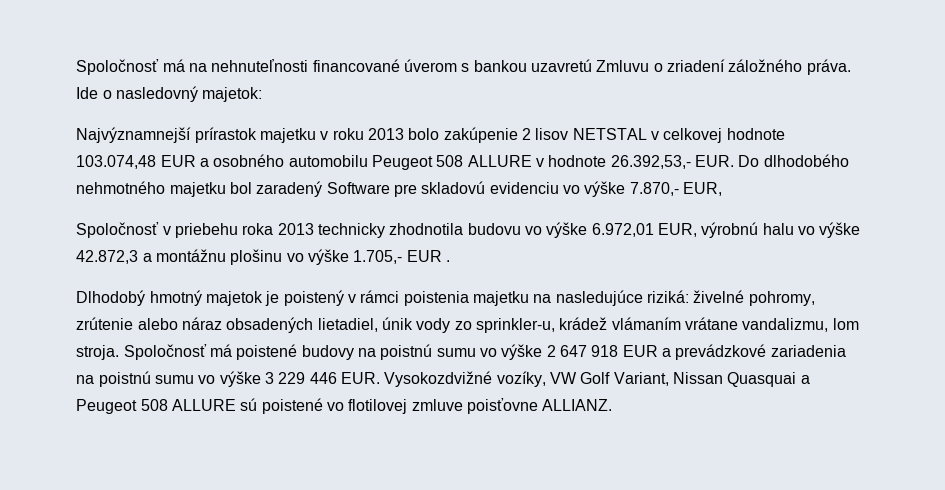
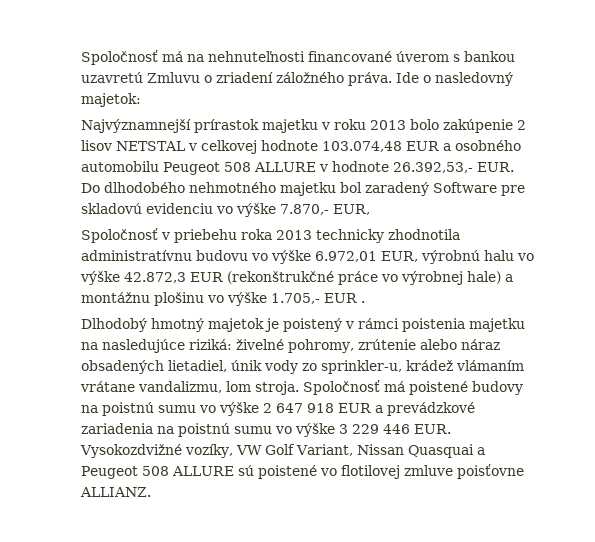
- Spoločnosť v priebehu roka 2013 technicky zhodnotila budovu vo výške 6.972,01 EUR, výrobnú halu vo výške 42.872,3 a montážnu plošinu vo výške 1.705,- EUR .
+ Spoločnosť v priebehu roka 2013 technicky zhodnotila administratívnu budovu vo výške 6.972,01 EUR, výrobnú halu vo výške 42.872,3 EUR (rekonštrukčné práce vo výrobnej hale) a montážnu plošinu vo výške 1.705,- EUR .

